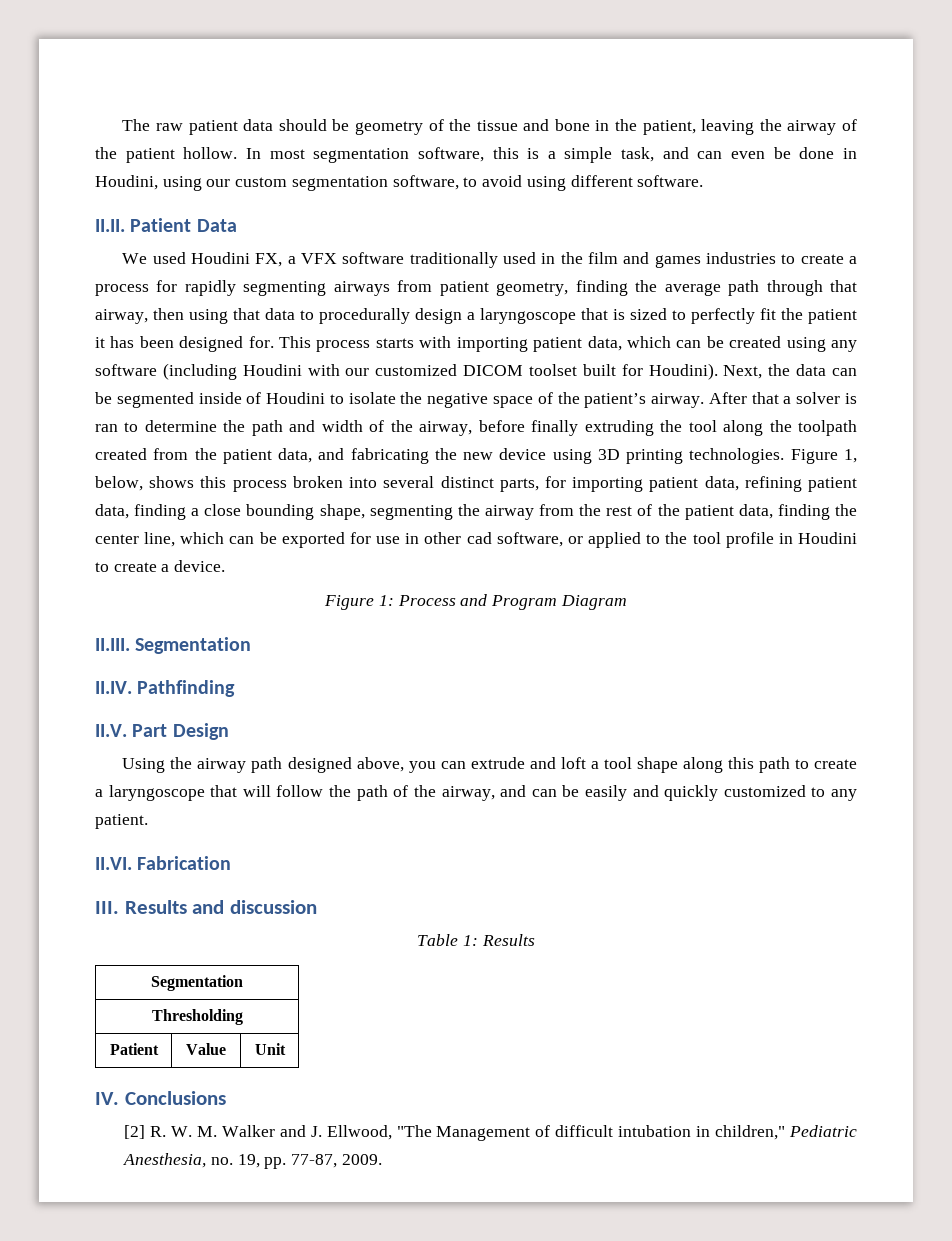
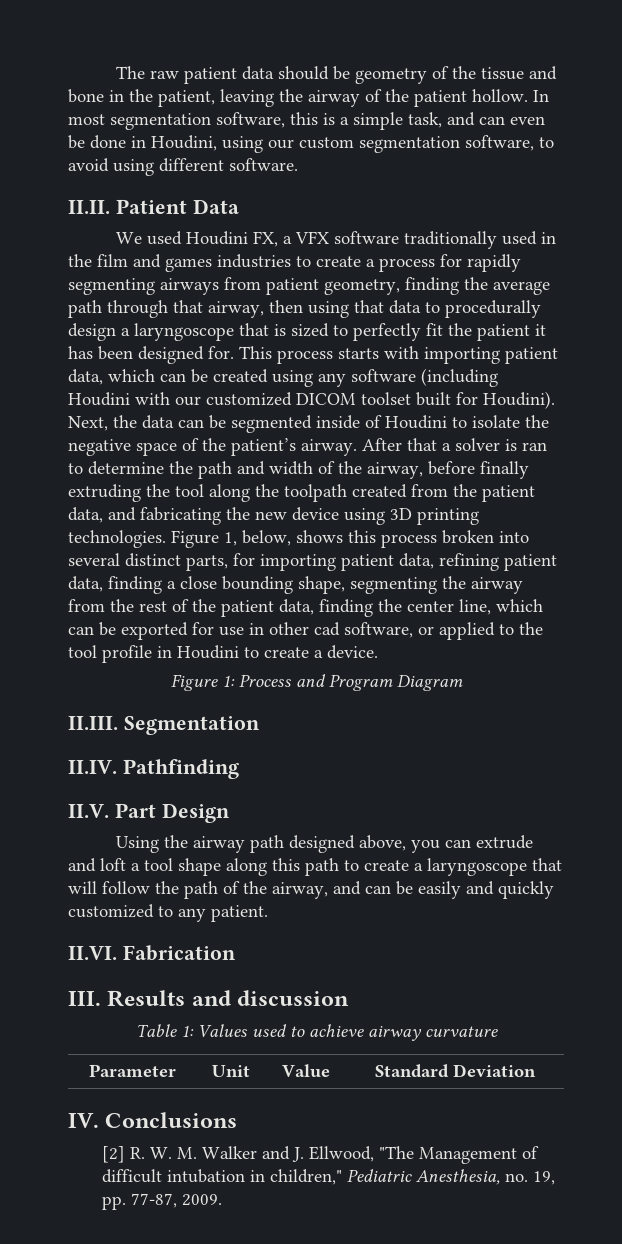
- Table 1: Results
- Segmentation
- Thresholding
- Patient | Value | Unit
+ Table 1: Values used to achieve airway curvature
+ Parameter | Unit | Value | Standard Deviation

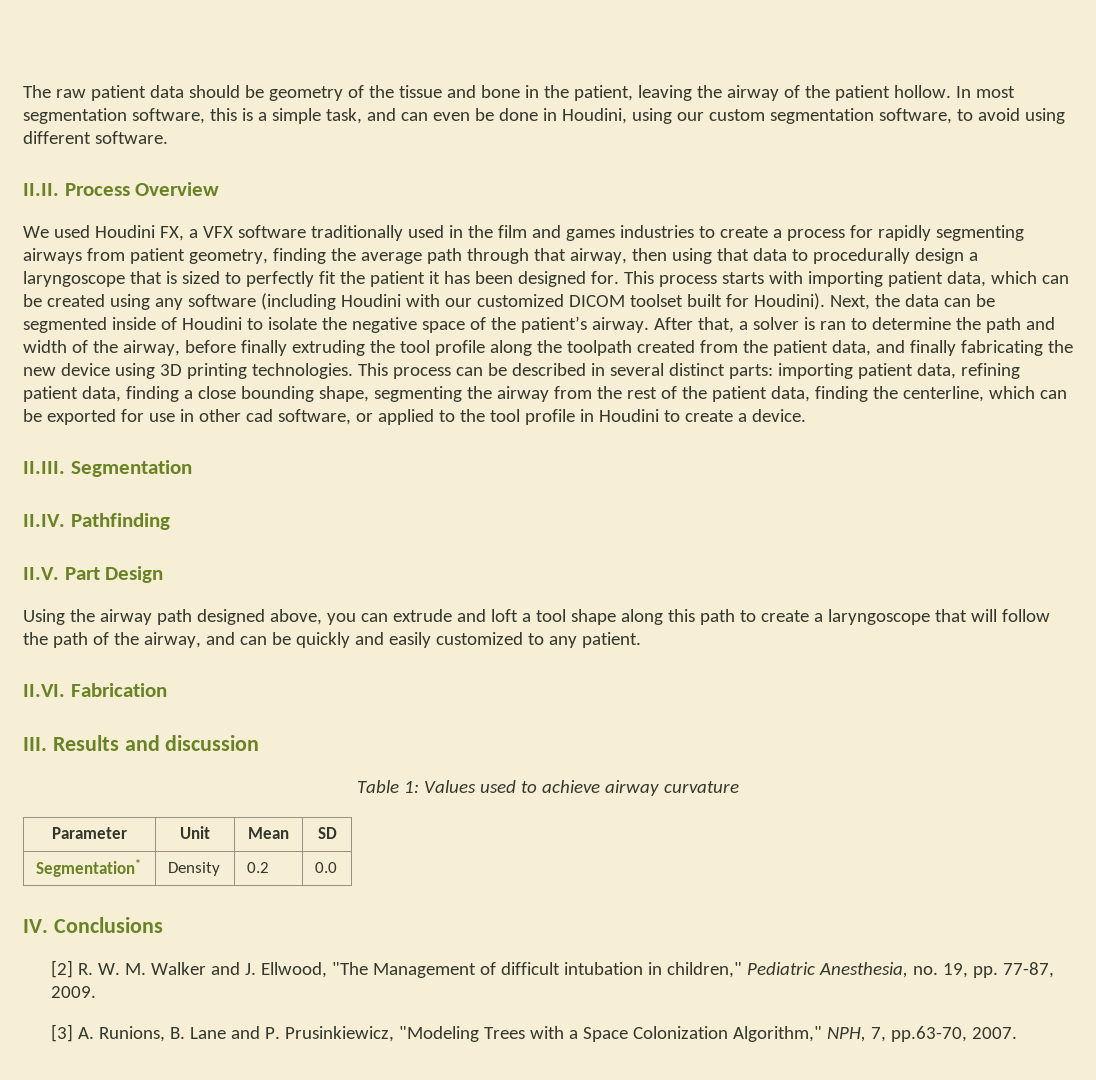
- II.II. Patient Data
+ II.II. Process Overview
- After that a solver is ran to determine the path and width of the airway, before finally extruding the tool along the toolpath created from the patient data, and fabricating the new device using 3D printing technologies.
+ After that, a solver is ran to determine the path and width of the airway, before finally extruding the tool profile along the toolpath created from the patient data, and finally fabricating the new device using 3D printing technologies.
- Figure 1, below, shows this process broken into several distinct parts, for importing patient data, refining patient data, finding a close bounding shape, segmenting the airway from the rest of the patient data, finding the center line, which can be exported for use in other cad software, or applied to the tool profile in Houdini to create a device.
+ This process can be described in several distinct parts: importing patient data, refining patient data, finding a close bounding shape, segmenting the airway from the rest of the patient data, finding the centerline, which can be exported for use in other cad software, or applied to the tool profile in Houdini to create a device.
- Figure 1: Process and Program Diagram
- Using the airway path designed above, you can extrude and loft a tool shape along this path to create a laryngoscope that will follow the path of the airway, and can be easily and quickly customized to any patient.
+ Using the airway path designed above, you can extrude and loft a tool shape along this path to create a laryngoscope that will follow the path of the airway, and can be quickly and easily customized to any patient.
- Parameter | Unit | Value | Standard Deviation
+ Parameter | Unit | Mean | SD
+ Segmentation* | Density | 0.2 | 0.0
+ [3] A. Runions, B. Lane and P. Prusinkiewicz, "Modeling Trees with a Space Colonization Algorithm," NPH, 7, pp.63-70, 2007.

